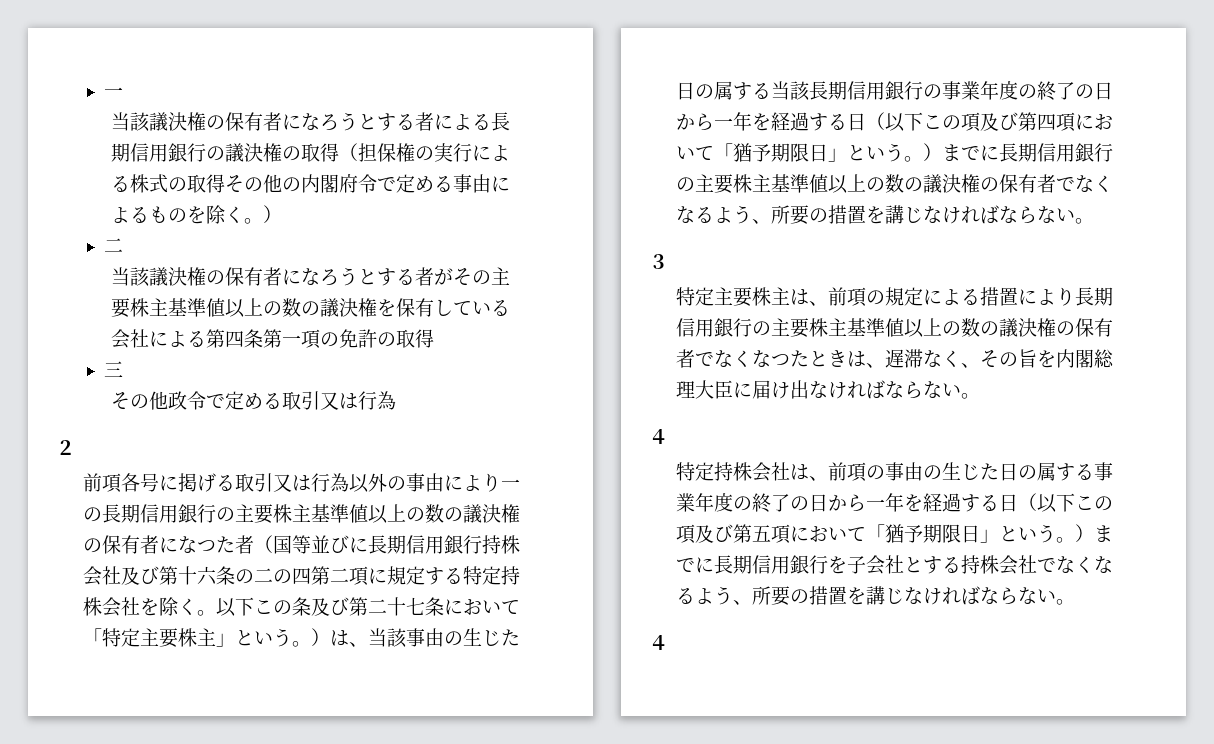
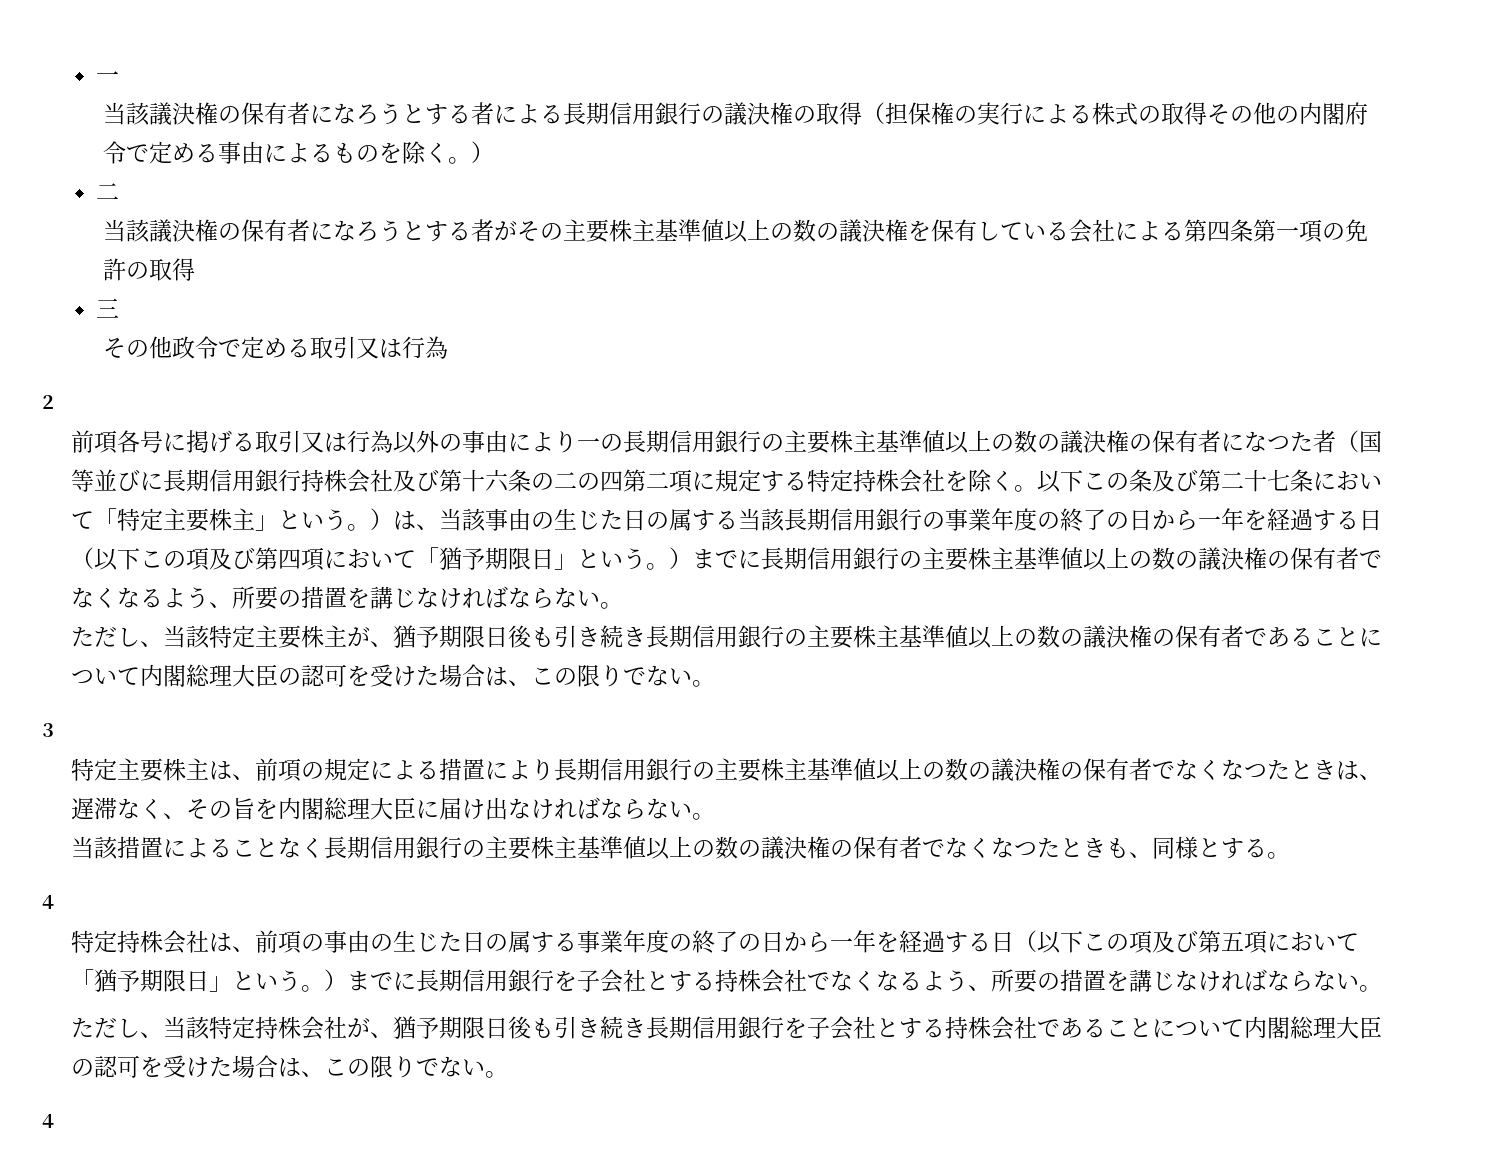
+ ただし、当該特定主要株主が、猶予期限日後も引き続き長期信用銀行の主要株主基準値以上の数の議決権の保有者であることについて内閣総理大臣の認可を受けた場合は、この限りでない。
+ 当該措置によることなく長期信用銀行の主要株主基準値以上の数の議決権の保有者でなくなつたときも、同様とする。
+ ただし、当該特定持株会社が、猶予期限日後も引き続き長期信用銀行を子会社とする持株会社であることについて内閣総理大臣の認可を受けた場合は、この限りでない。

